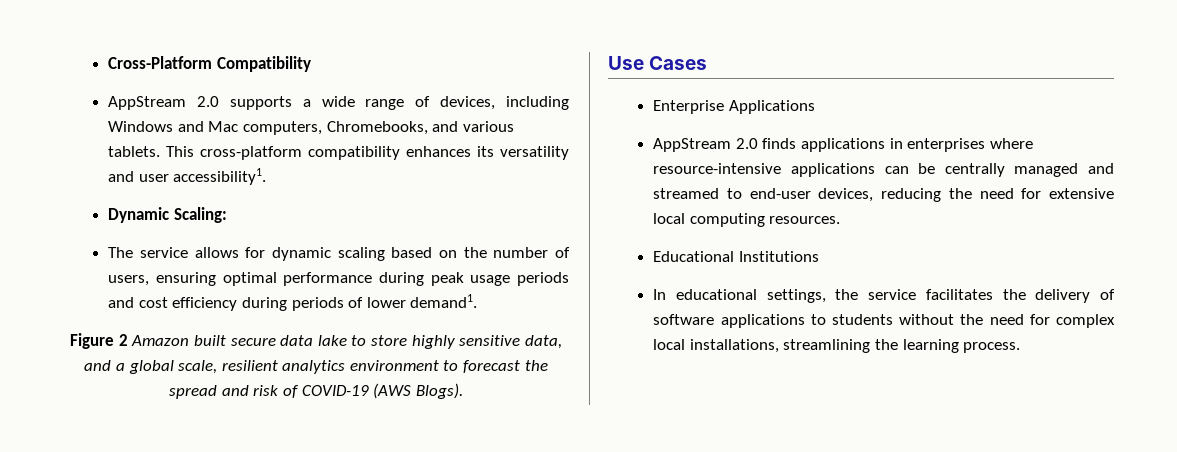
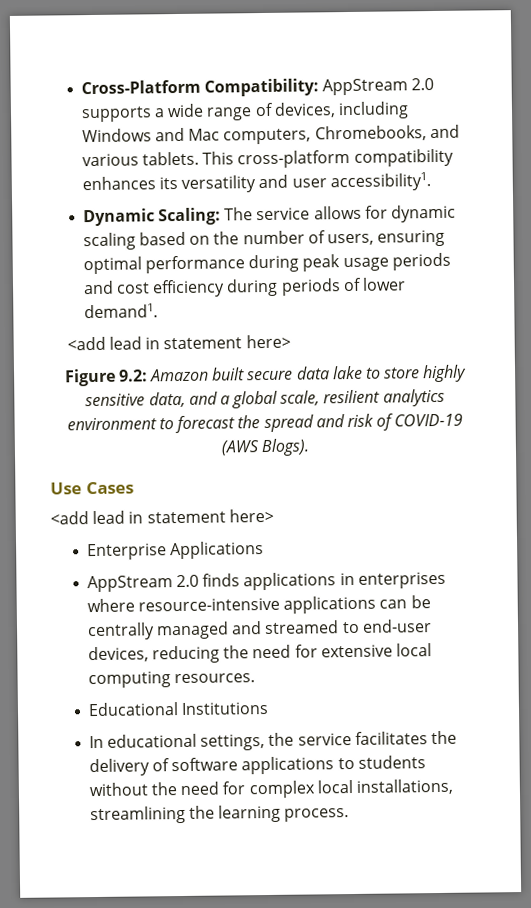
- Cross-Platform Compatibility
- AppStream 2.0 supports a wide range of devices, including Windows and Mac computers, Chromebooks, and various tablets.
+ Cross-Platform Compatibility: AppStream 2.0 supports a wide range of devices, including Windows and Mac computers, Chromebooks, and various tablets.
- Dynamic Scaling:
- The service allows for dynamic scaling based on the number of users, ensuring optimal performance during peak usage periods and cost efficiency during periods of lower demand1.
+ Dynamic Scaling: The service allows for dynamic scaling based on the number of users, ensuring optimal performance during peak usage periods and cost efficiency during periods of lower demand1.
+ <add lead in statement here>
- Figure 2 Amazon built secure data lake to store highly sensitive data, and a global scale, resilient analytics environment to forecast the spread and risk of COVID-19 (AWS Blogs).
+ Figure 9.2: Amazon built secure data lake to store highly sensitive data, and a global scale, resilient analytics environment to forecast the spread and risk of COVID-19 (AWS Blogs).
  Use Cases
+ <add lead in statement here>

